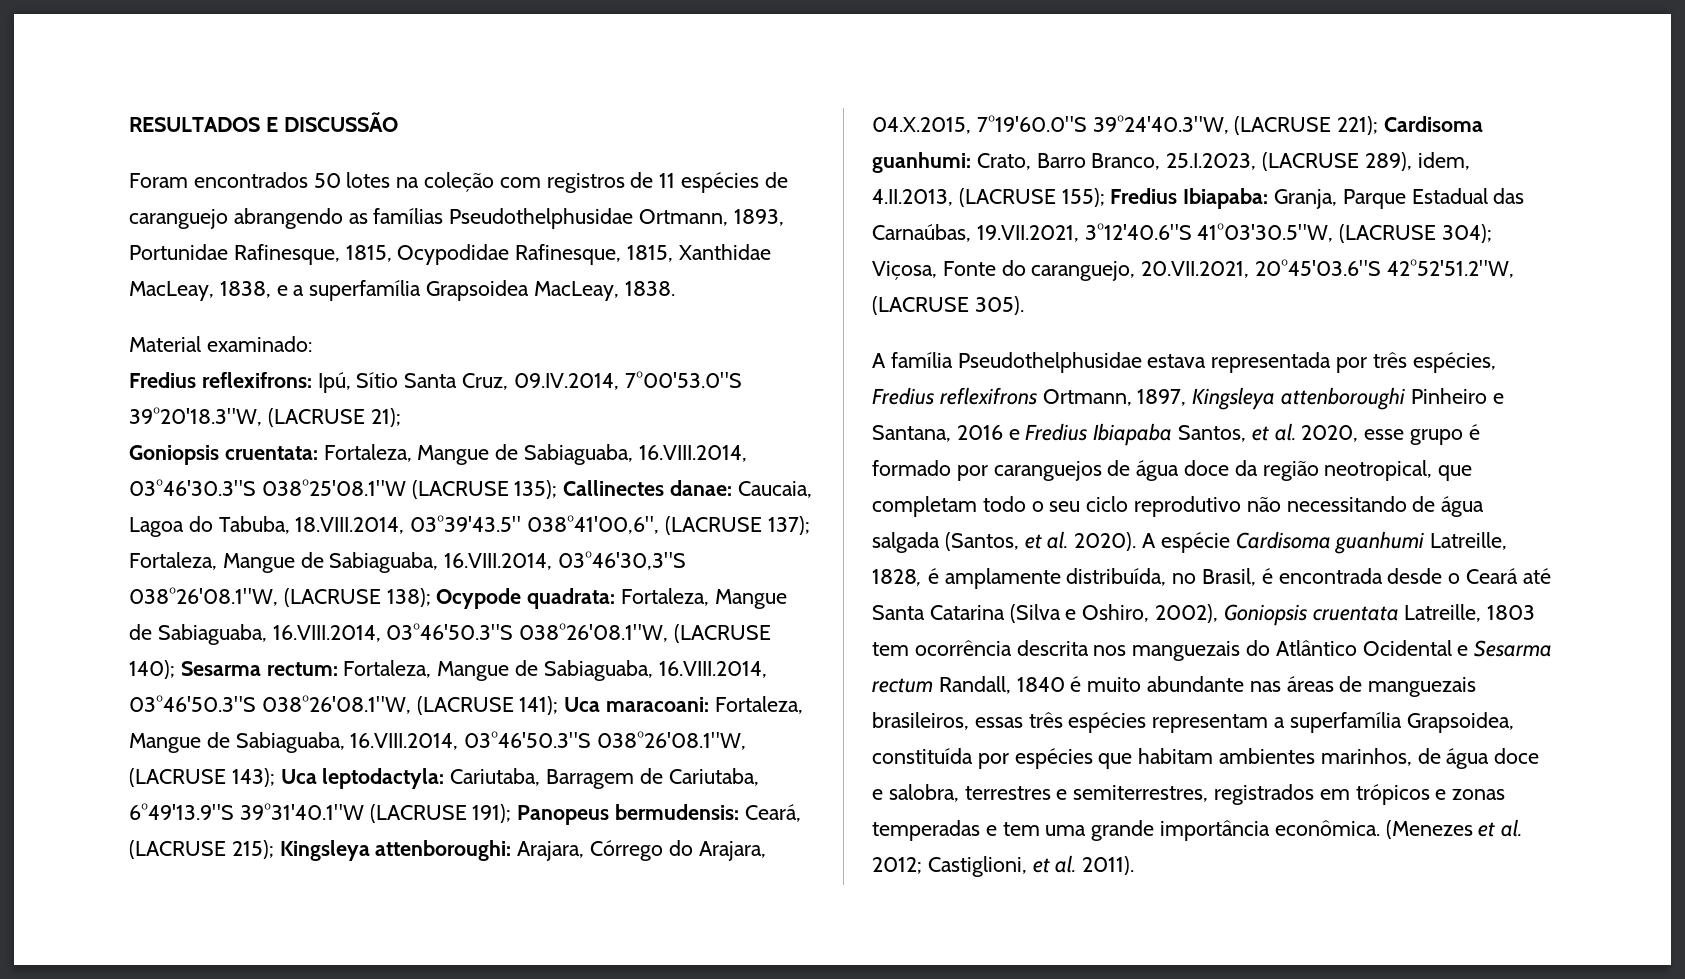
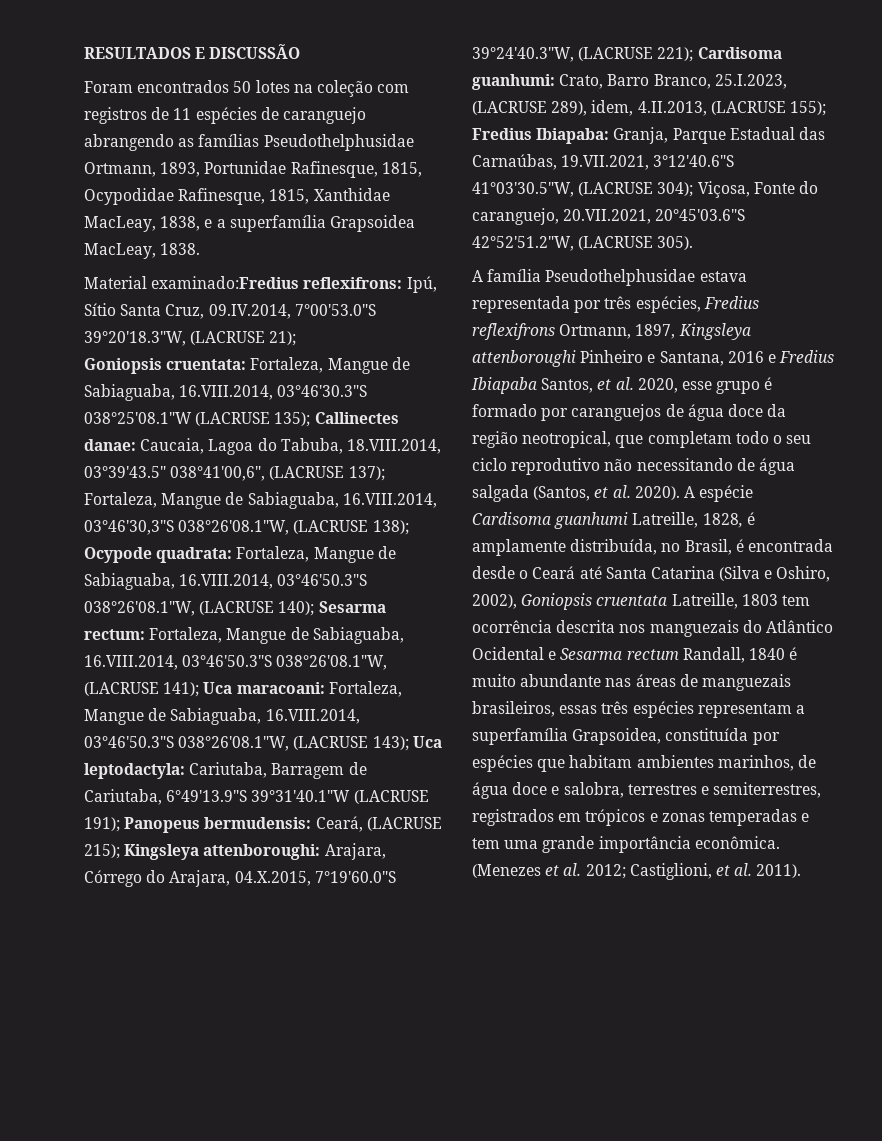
- Material examinado:
- Fredius reflexifrons: Ipú, Sítio Santa Cruz, 09.IV.2014, 7°00'53.0"S 39°20'18.3"W, (LACRUSE 21);
+ Material examinado:Fredius reflexifrons: Ipú, Sítio Santa Cruz, 09.IV.2014, 7°00'53.0"S 39°20'18.3"W, (LACRUSE 21);

